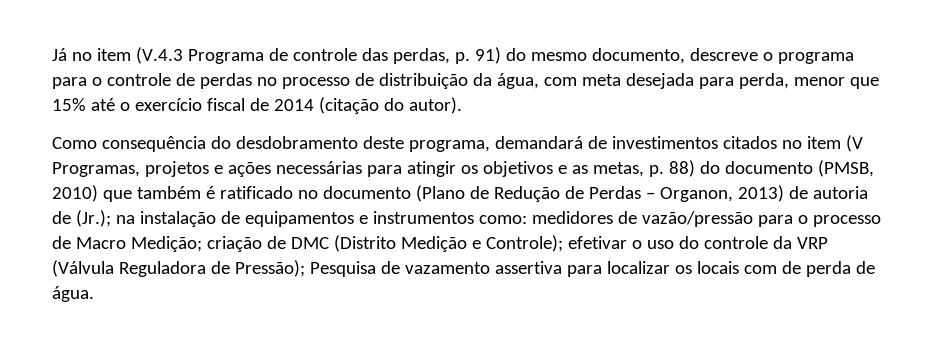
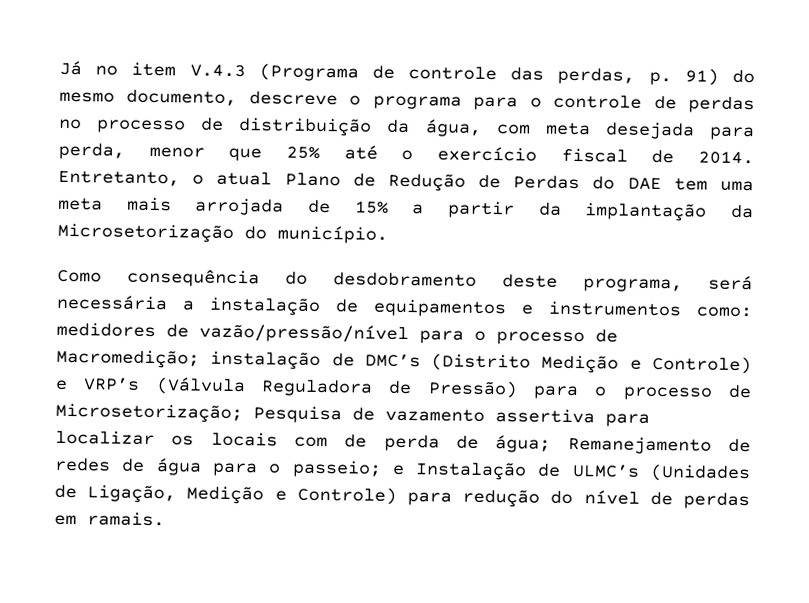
- Já no item (V.4.3 Programa de controle das perdas, p. 91) do mesmo documento, descreve o programa para o controle de perdas no processo de distribuição da água, com meta desejada para perda, menor que 15% até o exercício fiscal de 2014 (citação do autor).
+ Já no item V.4.3 (Programa de controle das perdas, p. 91) do mesmo documento, descreve o programa para o controle de perdas no processo de distribuição da água, com meta desejada para perda, menor que 25% até o exercício fiscal de 2014. Entretanto, o atual Plano de Redução de Perdas do DAE tem uma meta mais arrojada de 15% a partir da implantação da Microsetorização do município.
- Como consequência do desdobramento deste programa, demandará de investimentos citados no item (V Programas, projetos e ações necessárias para atingir os objetivos e as metas, p. 88) do documento (PMSB, 2010) que também é ratificado no documento (Plano de Redução de Perdas – Organon, 2013) de autoria de (Jr.); na instalação de equipamentos e instrumentos como: medidores de vazão/pressão para o processo de Macro Medição; criação de DMC (Distrito Medição e Controle); efetivar o uso do controle da VRP (Válvula Reguladora de Pressão); Pesquisa de vazamento assertiva para localizar os locais com de perda de água.
+ Como consequência do desdobramento deste programa, será necessária a instalação de equipamentos e instrumentos como: medidores de vazão/pressão/nível para o processo de Macromedição; instalação de DMC’s (Distrito Medição e Controle) e VRP’s (Válvula Reguladora de Pressão) para o processo de Microsetorização; Pesquisa de vazamento assertiva para localizar os locais com de perda de água; Remanejamento de redes de água para o passeio; e Instalação de ULMC’s (Unidades de Ligação, Medição e Controle) para redução do nível de perdas em ramais.

